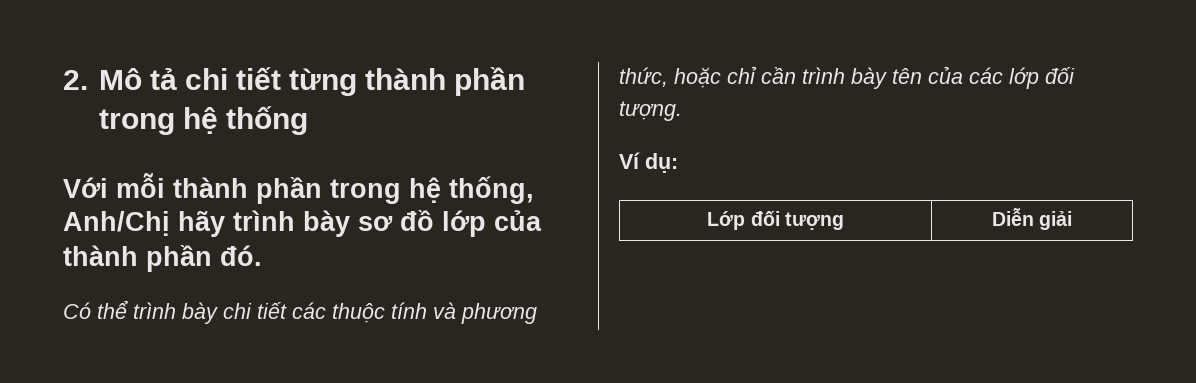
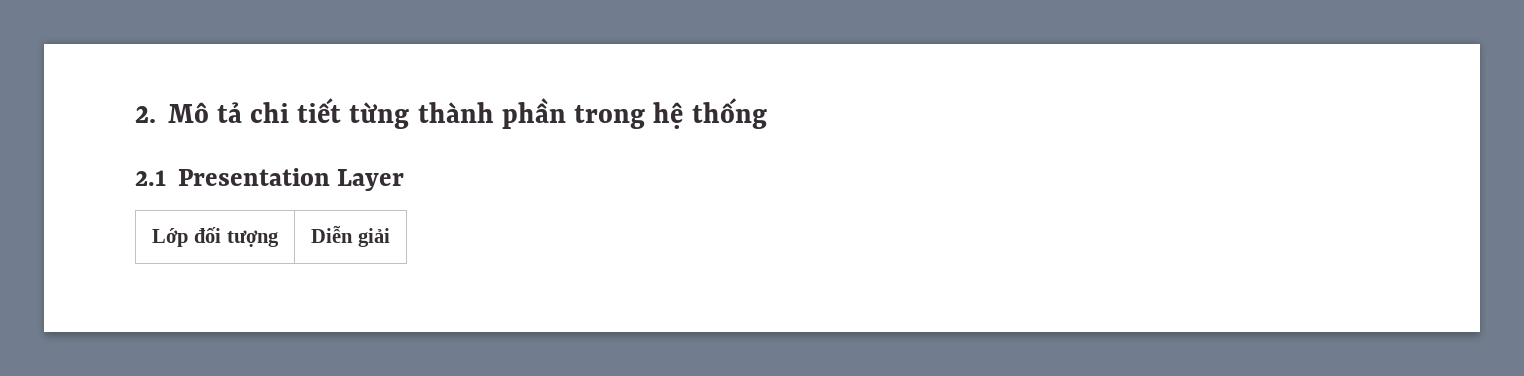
- Với mỗi thành phần trong hệ thống, Anh/Chị hãy trình bày sơ đồ lớp của thành phần đó.
- Có thể trình bày chi tiết các thuộc tính và phương thức, hoặc chỉ cần trình bày tên của các lớp đối tượng.
- Ví dụ:
+ 2.1 Presentation Layer

